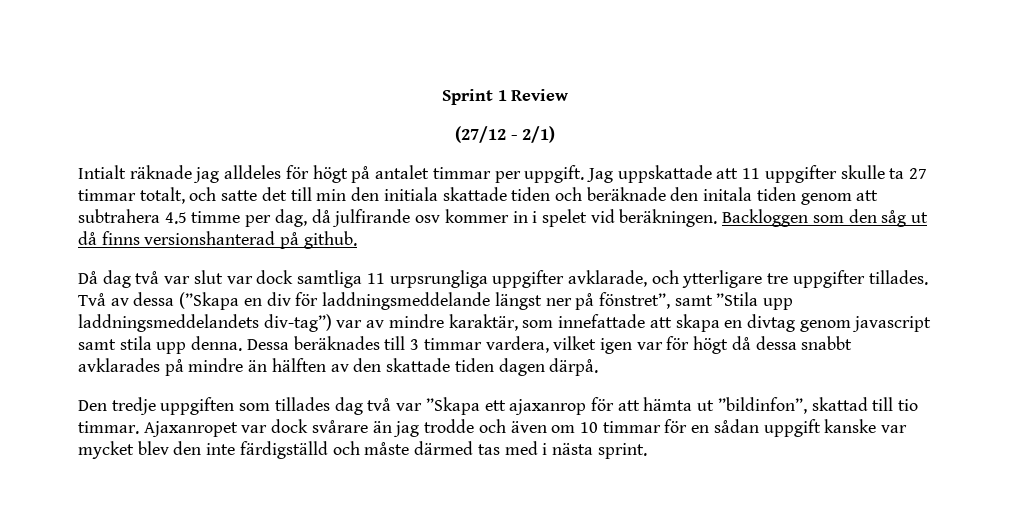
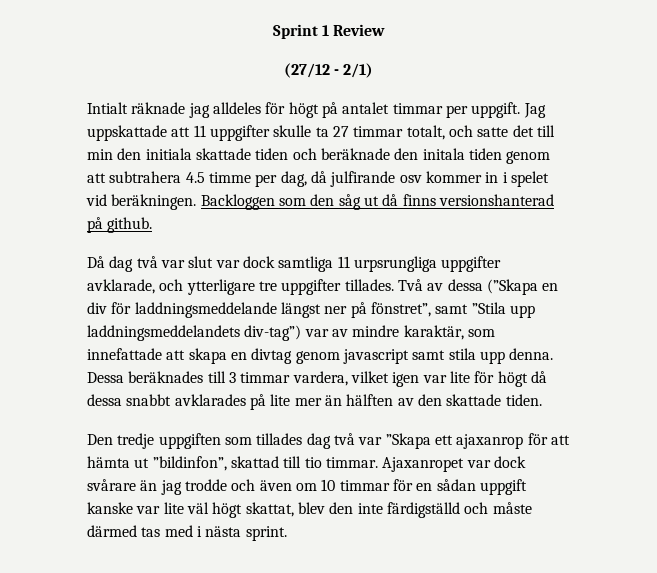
- Dessa beräknades till 3 timmar vardera, vilket igen var för högt då dessa snabbt avklarades på mindre än hälften av den skattade tiden dagen därpå.
+ Dessa beräknades till 3 timmar vardera, vilket igen var lite för högt då dessa snabbt avklarades på lite mer än hälften av den skattade tiden.
- Ajaxanropet var dock svårare än jag trodde och även om 10 timmar för en sådan uppgift kanske var mycket blev den inte färdigställd och måste därmed tas med i nästa sprint.
+ Ajaxanropet var dock svårare än jag trodde och även om 10 timmar för en sådan uppgift kanske var lite väl högt skattat, blev den inte färdigställd och måste därmed tas med i nästa sprint.

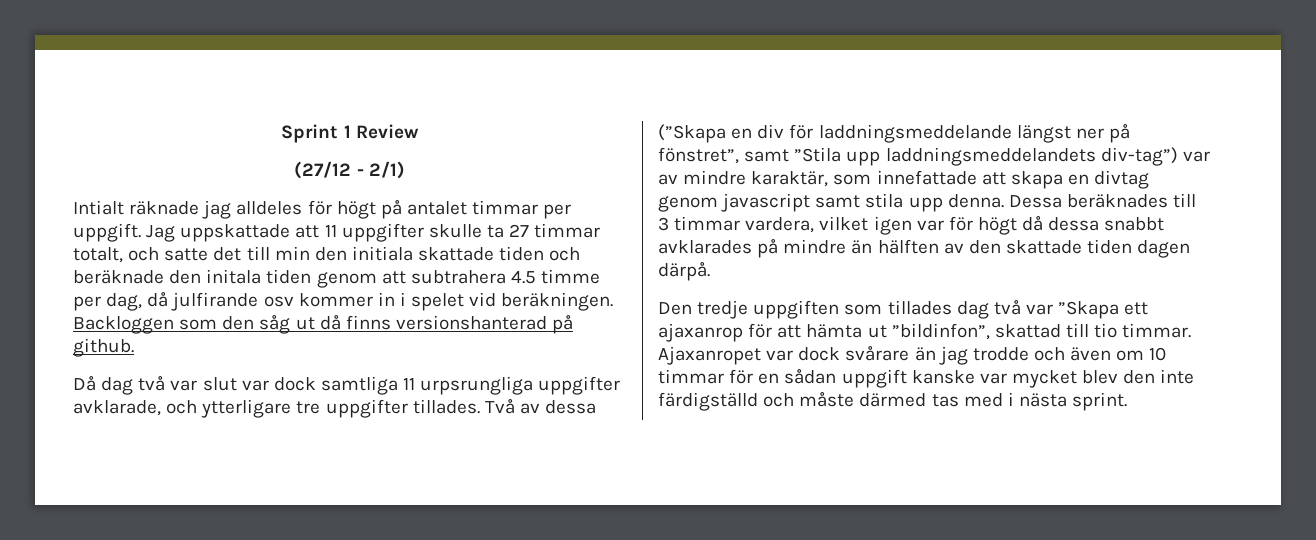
- Dessa beräknades till 3 timmar vardera, vilket igen var lite för högt då dessa snabbt avklarades på lite mer än hälften av den skattade tiden.
+ Dessa beräknades till 3 timmar vardera, vilket igen var för högt då dessa snabbt avklarades på mindre än hälften av den skattade tiden dagen därpå.
- Ajaxanropet var dock svårare än jag trodde och även om 10 timmar för en sådan uppgift kanske var lite väl högt skattat, blev den inte färdigställd och måste därmed tas med i nästa sprint.
+ Ajaxanropet var dock svårare än jag trodde och även om 10 timmar för en sådan uppgift kanske var mycket blev den inte färdigställd och måste därmed tas med i nästa sprint.

